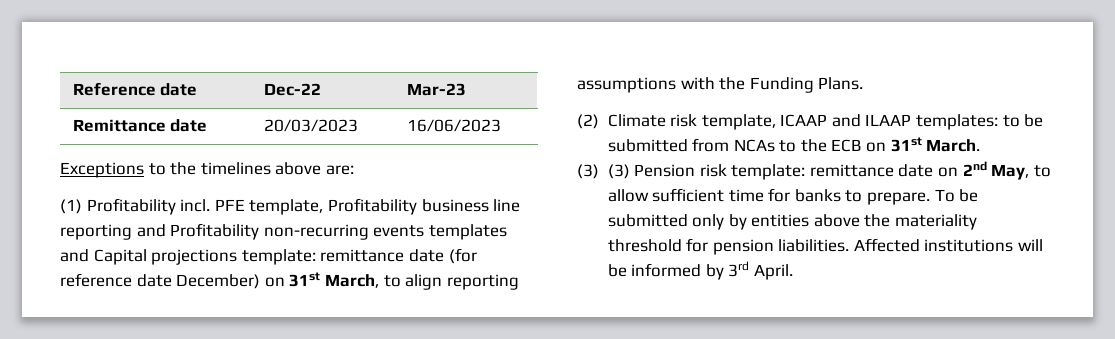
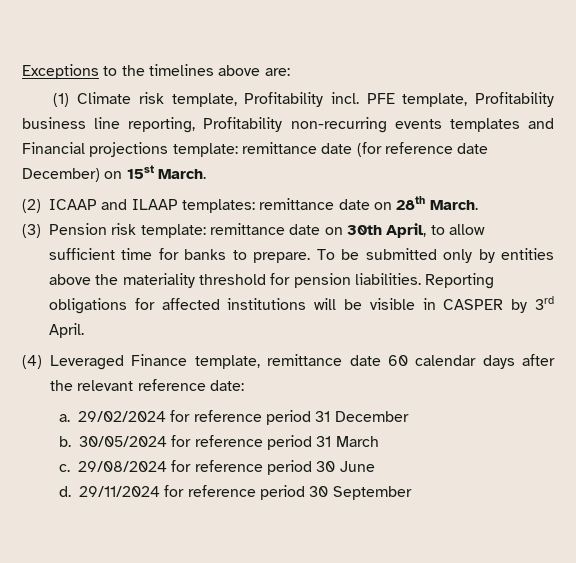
- Reference date | Dec-22 | Mar-23
- Remittance date | 20/03/2023 | 16/06/2023
- (1) Profitability incl. PFE template, Profitability business line reporting and Profitability non-recurring events templates and Capital projections template: remittance date (for reference date December) on 31st March, to align reporting assumptions with the Funding Plans.
- (2) Climate risk template, ICAAP and ILAAP templates: to be submitted from NCAs to the ECB on 31st March.
+ (1) Climate risk template, Profitability incl. PFE template, Profitability business line reporting, Profitability non-recurring events templates and Financial projections template: remittance date (for reference date December) on 15st March.
+ (2) ICAAP and ILAAP templates: remittance date on 28th March.
- (3) (3) Pension risk template: remittance date on 2nd May, to allow sufficient time for banks to prepare.
+ (3) Pension risk template: remittance date on 30th April, to allow sufficient time for banks to prepare.
- Affected institutions will be informed by 3rd April.
+ Reporting obligations for affected institutions will be visible in CASPER by 3rd April.
+ (4) Leveraged Finance template, remittance date 60 calendar days after the relevant reference date:
+ a. 29/02/2024 for reference period 31 December
+ b. 30/05/2024 for reference period 31 March
+ c. 29/08/2024 for reference period 30 June
+ d. 29/11/2024 for reference period 30 September

